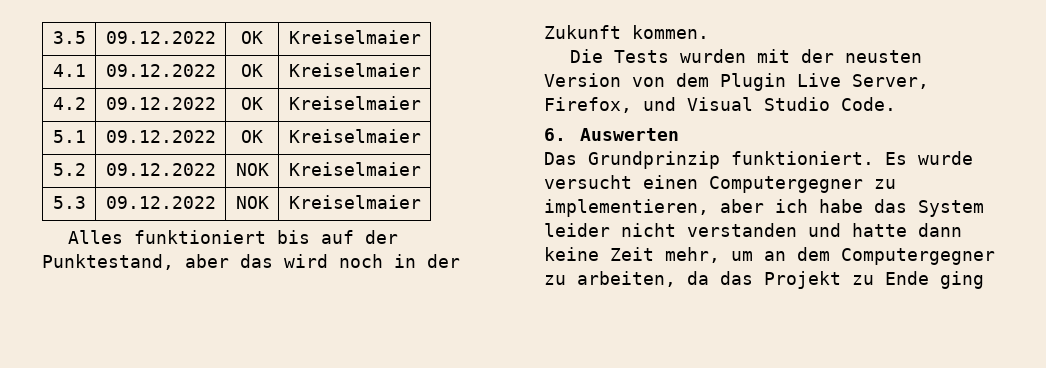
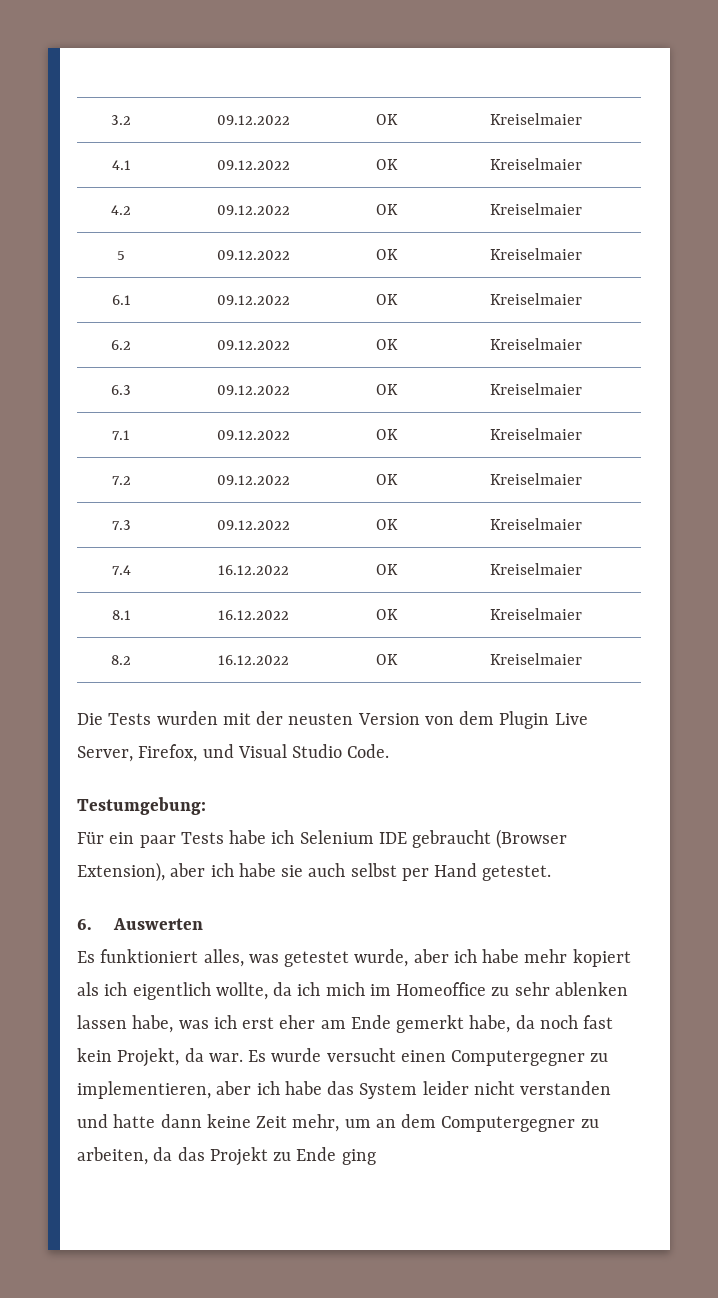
- 3.5 | 09.12.2022 | OK | Kreiselmaier
+ 3.2 | 09.12.2022 | OK | Kreiselmaier
- 5.1 | 09.12.2022 | OK | Kreiselmaier
- 5.2 | 09.12.2022 | NOK | Kreiselmaier
- 5.3 | 09.12.2022 | NOK | Kreiselmaier
- Alles funktioniert bis auf der Punktestand, aber das wird noch in der Zukunft kommen.
+ 5 | 09.12.2022 | OK | Kreiselmaier
+ 6.1 | 09.12.2022 | OK | Kreiselmaier
+ 6.2 | 09.12.2022 | OK | Kreiselmaier
+ 6.3 | 09.12.2022 | OK | Kreiselmaier
+ 7.1 | 09.12.2022 | OK | Kreiselmaier
+ 7.2 | 09.12.2022 | OK | Kreiselmaier
+ 7.3 | 09.12.2022 | OK | Kreiselmaier
+ 7.4 | 16.12.2022 | OK | Kreiselmaier
+ 8.1 | 16.12.2022 | OK | Kreiselmaier
+ 8.2 | 16.12.2022 | OK | Kreiselmaier
+ Testumgebung:
+ Für ein paar Tests habe ich Selenium IDE gebraucht (Browser Extension), aber ich habe sie auch selbst per Hand getestet.
  6. Auswerten
- Das Grundprinzip funktioniert.
+ Es funktioniert alles, was getestet wurde, aber ich habe mehr kopiert als ich eigentlich wollte, da ich mich im Homeoffice zu sehr ablenken lassen habe, was ich erst eher am Ende gemerkt habe, da noch fast kein Projekt, da war.

